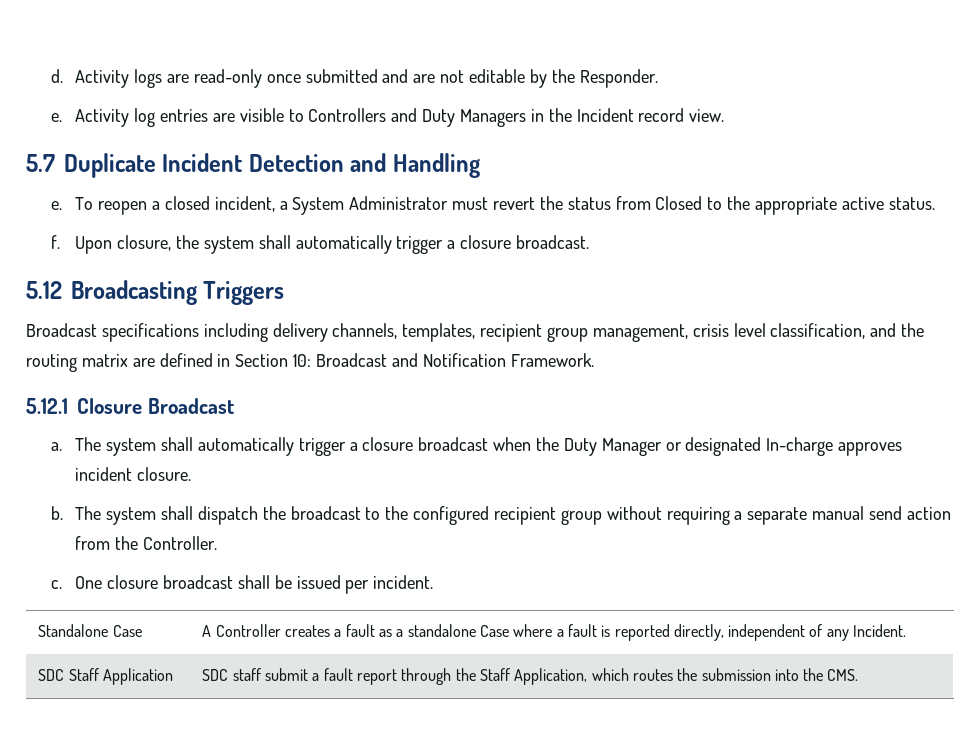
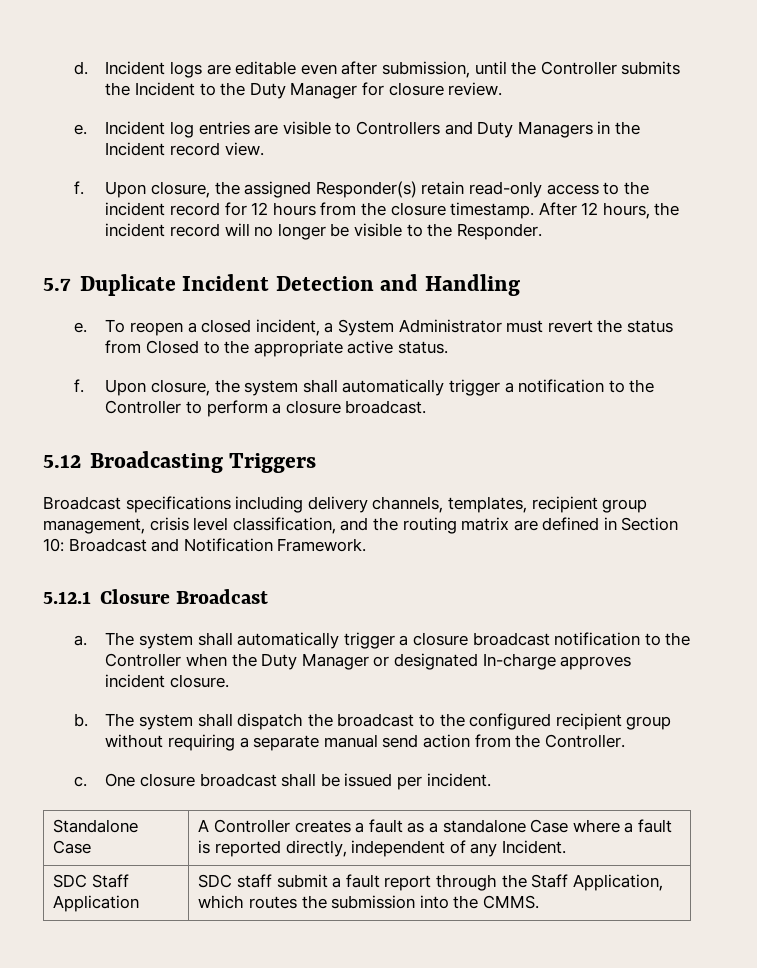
- Activity logs are read-only once submitted and are not editable by the Responder.
- e. Activity log entries are visible to Controllers and Duty Managers in the Incident record view.
+ Incident logs are editable even after submission, until the Controller submits the Incident to the Duty Manager for closure review.
+ e. Incident log entries are visible to Controllers and Duty Managers in the Incident record view.
+ f. Upon closure, the assigned Responder(s) retain read-only access to the incident record for 12 hours from the closure timestamp. After 12 hours, the incident record will no longer be visible to the Responder.
- Upon closure, the system shall automatically trigger a closure broadcast.
+ Upon closure, the system shall automatically trigger a notification to the Controller to perform a closure broadcast.
- The system shall automatically trigger a closure broadcast when the Duty Manager or designated In-charge approves incident closure.
+ The system shall automatically trigger a closure broadcast notification to the Controller when the Duty Manager or designated In-charge approves incident closure.
- SDC Staff Application | SDC staff submit a fault report through the Staff Application, which routes the submission into the CMS.
+ SDC Staff Application | SDC staff submit a fault report through the Staff Application, which routes the submission into the CMMS.

